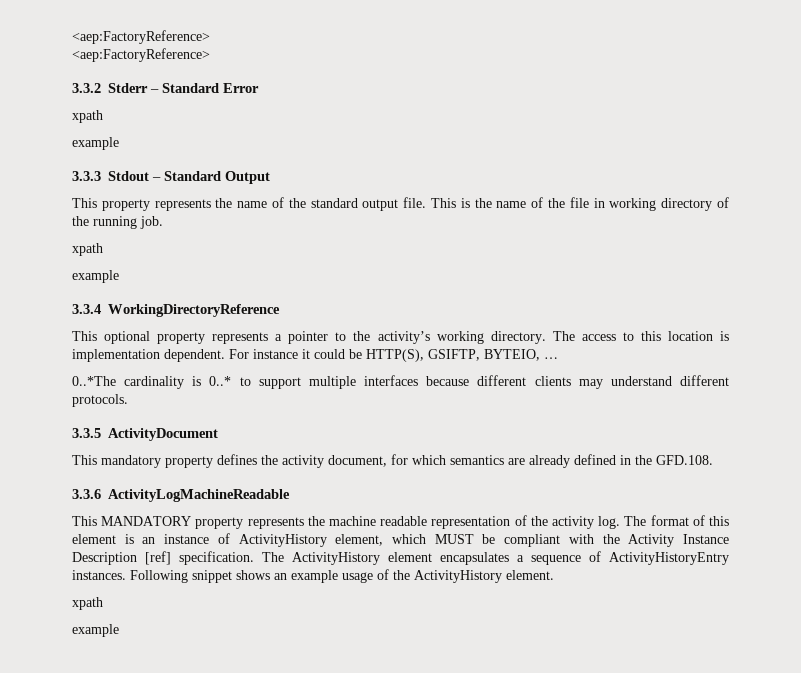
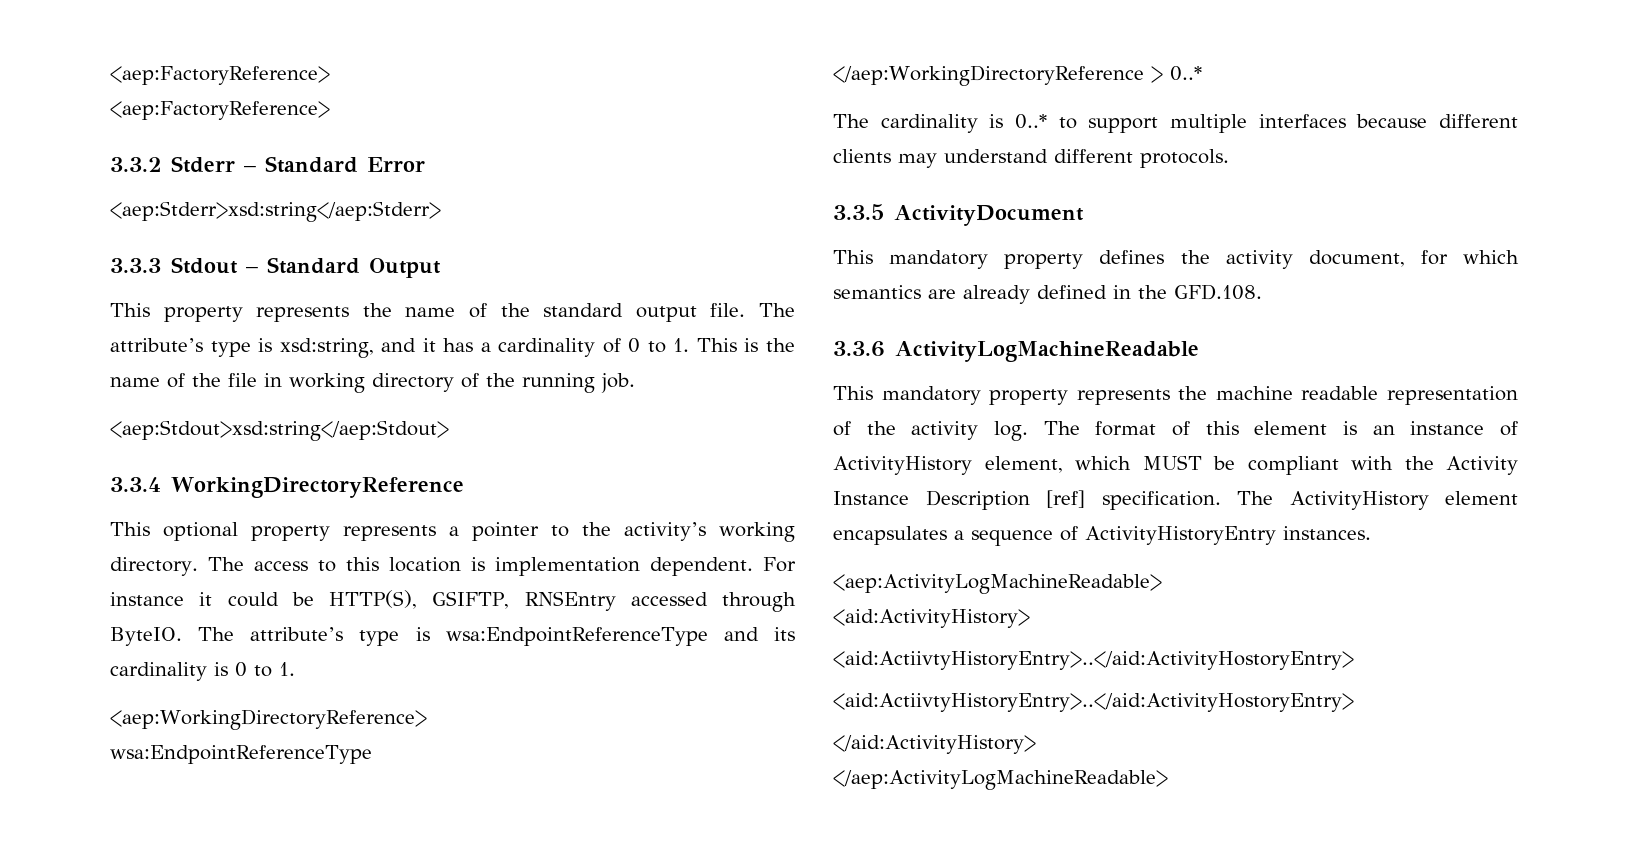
  3.3.2 Stderr – Standard Error
- xpath
- example
+ <aep:Stderr>xsd:string</aep:Stderr>
- This is the name of the file in working directory of the running job.
- xpath
- example
+ The attribute’s type is xsd:string, and it has a cardinality of 0 to 1. This is the name of the file in working directory of the running job.
+ <aep:Stdout>xsd:string</aep:Stdout>
- For instance it could be HTTP(S), GSIFTP, BYTEIO, …
- 0..*The cardinality is 0..* to support multiple interfaces because different clients may understand different protocols.
+ For instance it could be HTTP(S), GSIFTP, RNSEntry accessed through ByteIO. The attribute’s type is wsa:EndpointReferenceType and its cardinality is 0 to 1.
+ <aep:WorkingDirectoryReference>
+ wsa:EndpointReferenceType
+ </aep:WorkingDirectoryReference > 0..*
+ The cardinality is 0..* to support multiple interfaces because different clients may understand different protocols.
- This MANDATORY property represents the machine readable representation of the activity log.
+ This mandatory property represents the machine readable representation of the activity log.
- The ActivityHistory element encapsulates a sequence of ActivityHistoryEntry instances. Following snippet shows an example usage of the ActivityHistory element.
- xpath
- example
+ The ActivityHistory element encapsulates a sequence of ActivityHistoryEntry instances.
+ <aep:ActivityLogMachineReadable>
+ <aid:ActivityHistory>
+ <aid:ActiivtyHistoryEntry>..</aid:ActivityHostoryEntry>
+ <aid:ActiivtyHistoryEntry>..</aid:ActivityHostoryEntry>
+ </aid:ActivityHistory>
+ </aep:ActivityLogMachineReadable>

